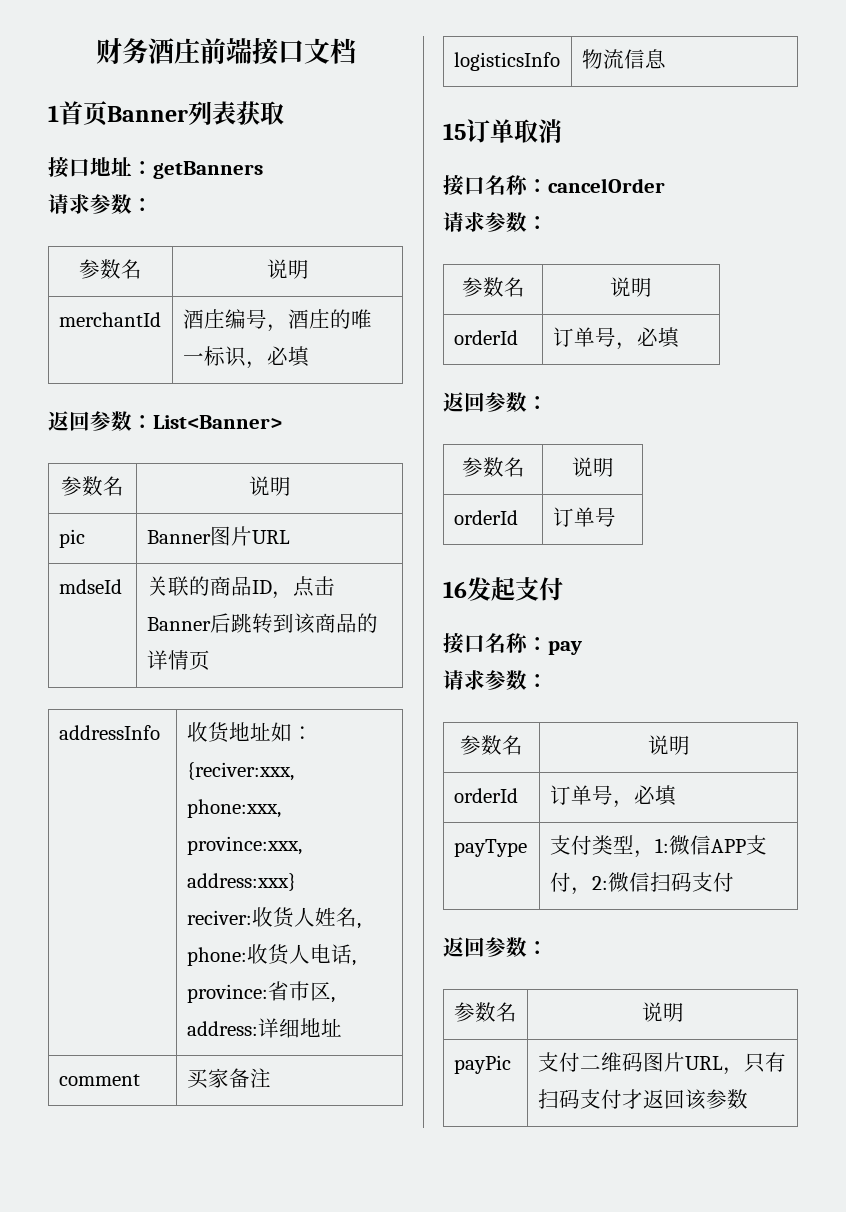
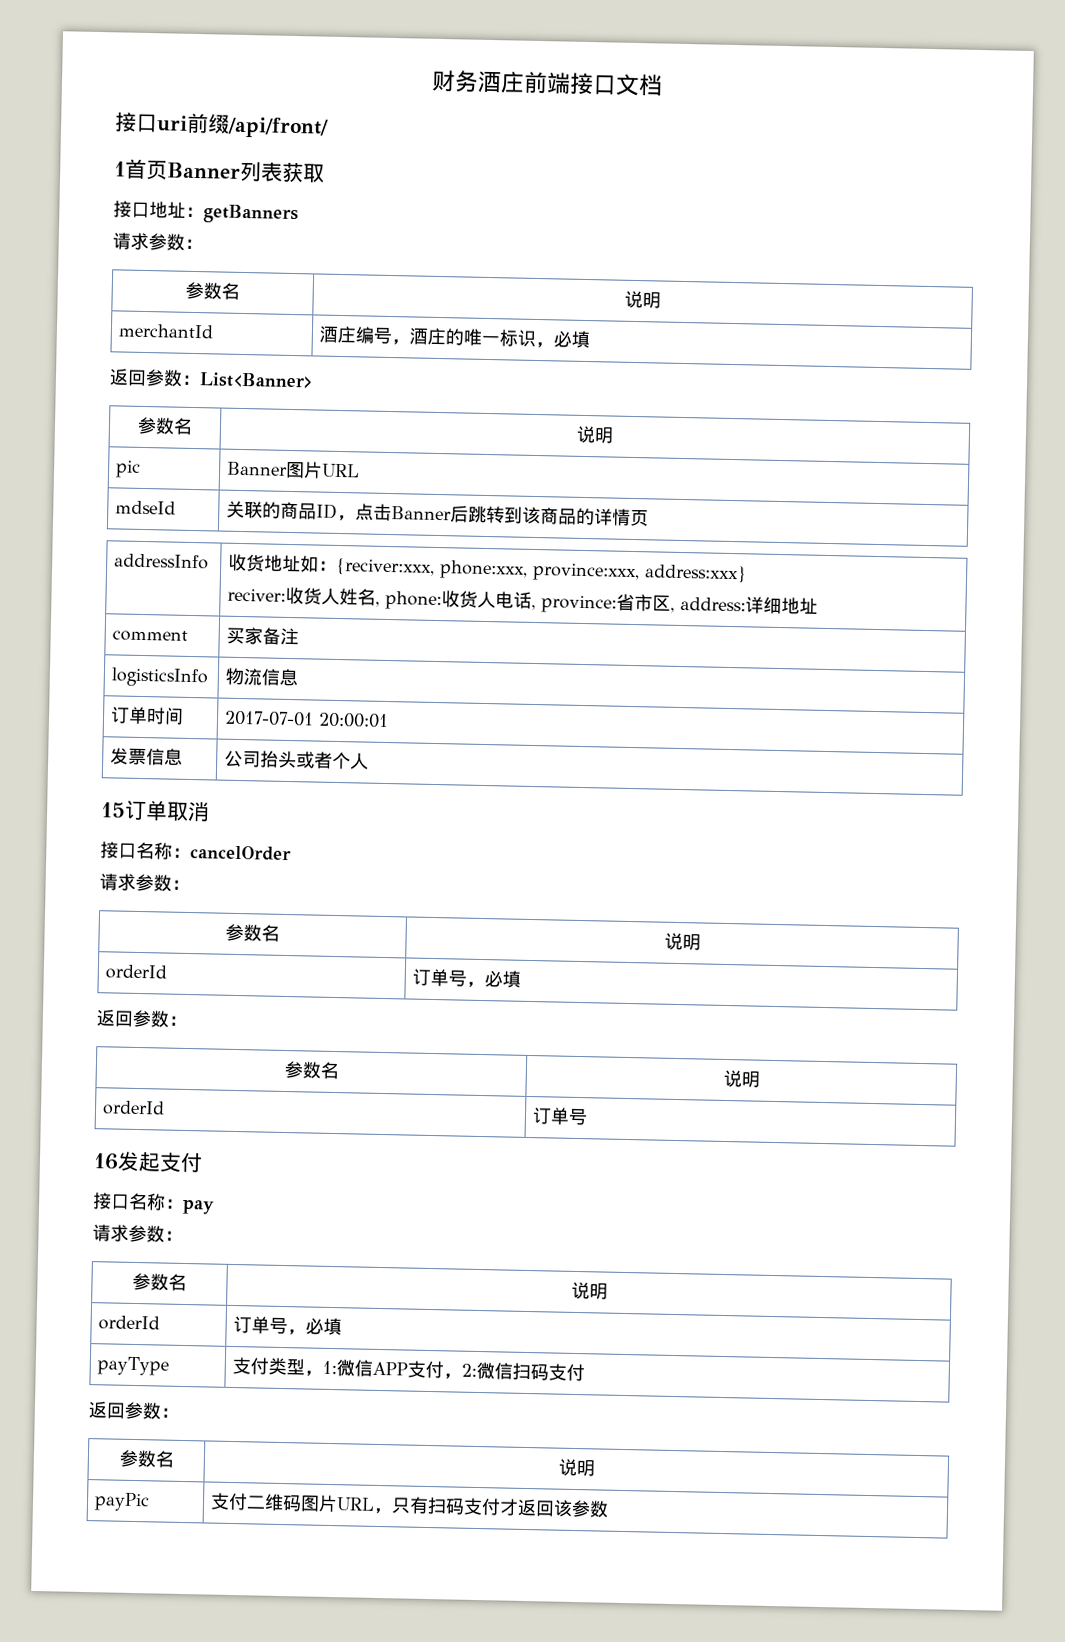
+ 接口uri前缀/api/front/
+ 订单时间 | 2017-07-01 20:00:01
+ 发票信息 | 公司抬头或者个人

